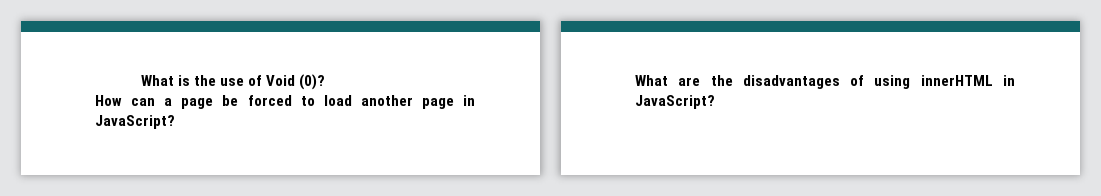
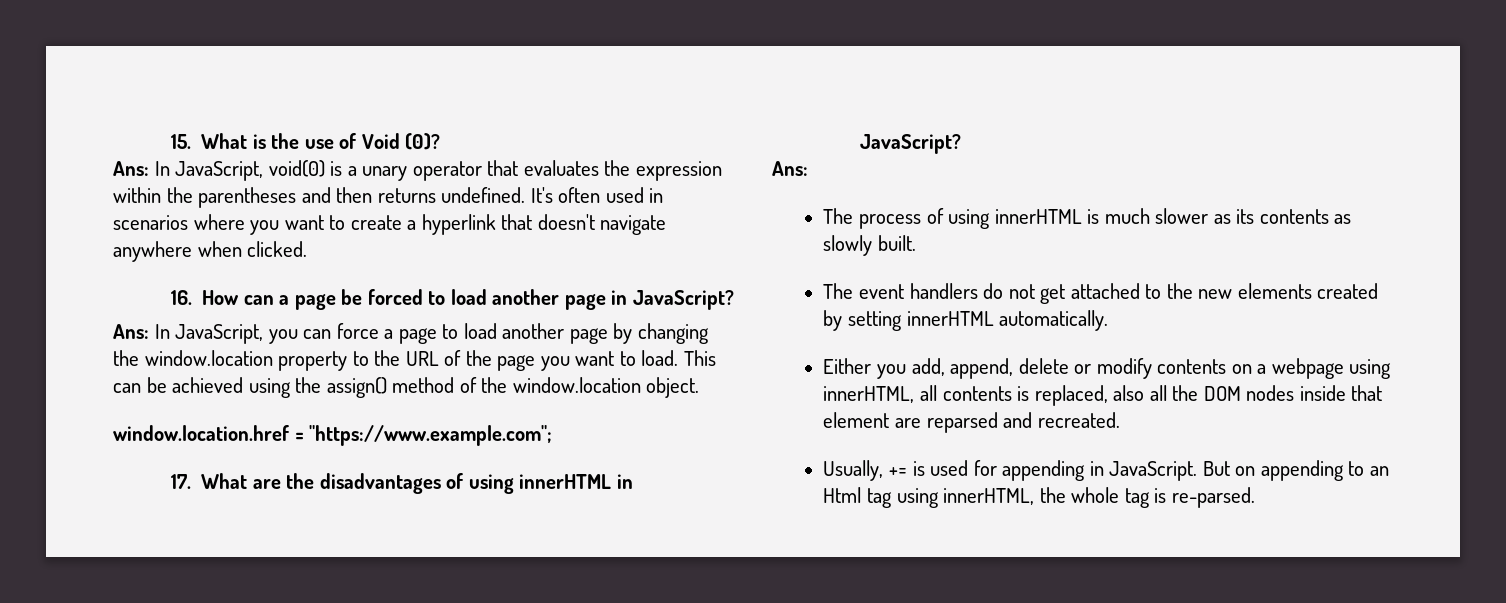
- What is the use of Void (0)?
+ 15. What is the use of Void (0)?
- How can a page be forced to load another page in JavaScript?
+ Ans: In JavaScript, void(0) is a unary operator that evaluates the expression within the parentheses and then returns undefined. It's often used in scenarios where you want to create a hyperlink that doesn't navigate anywhere when clicked.
+ 16. How can a page be forced to load another page in JavaScript?
- What are the disadvantages of using innerHTML in JavaScript?
+ Ans: In JavaScript, you can force a page to load another page by changing the window.location property to the URL of the page you want to load. This can be achieved using the assign() method of the window.location object.
+ window.location.href = "https://www.example.com";
+ 17. What are the disadvantages of using innerHTML in JavaScript?
+ Ans:
+ The process of using innerHTML is much slower as its contents as slowly built.
+ The event handlers do not get attached to the new elements created by setting innerHTML automatically.
+ Either you add, append, delete or modify contents on a webpage using innerHTML, all contents is replaced, also all the DOM nodes inside that element are reparsed and recreated.
+ Usually, += is used for appending in JavaScript. But on appending to an Html tag using innerHTML, the whole tag is re-parsed.

